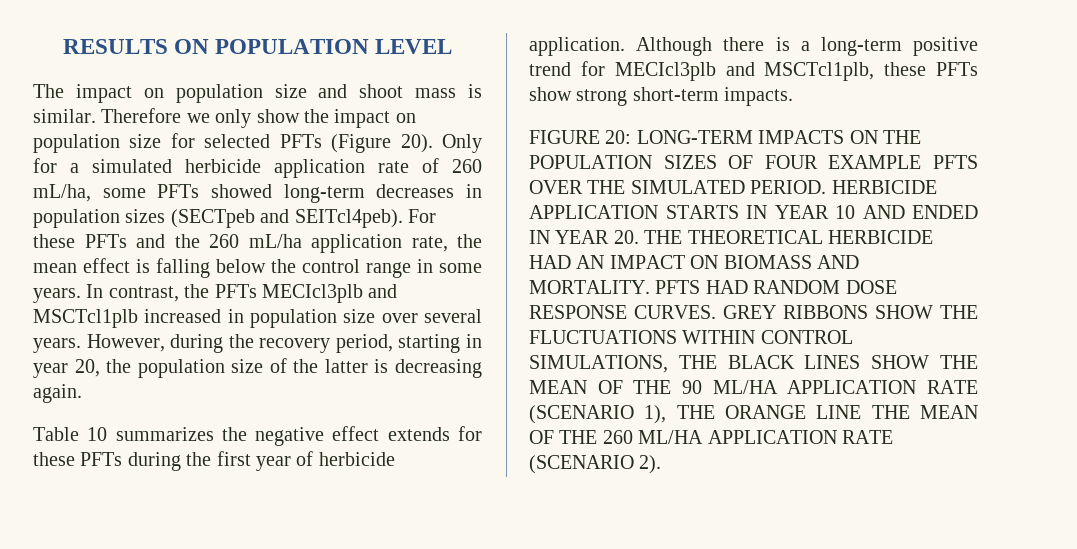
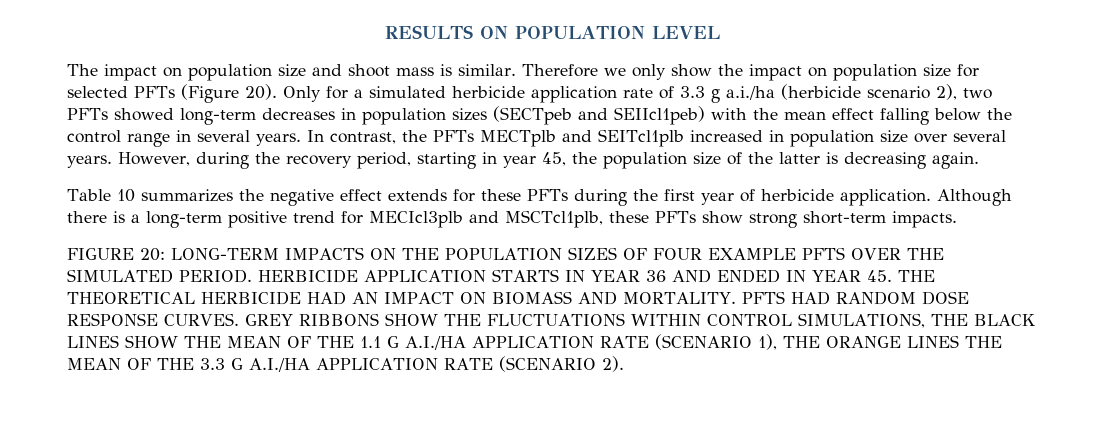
- Only for a simulated herbicide application rate of 260 mL/ha, some PFTs showed long-term decreases in population sizes (SECTpeb and SEITcl4peb). For these PFTs and the 260 mL/ha application rate, the mean effect is falling below the control range in some years.
+ Only for a simulated herbicide application rate of 3.3 g a.i./ha (herbicide scenario 2), two PFTs showed long-term decreases in population sizes (SECTpeb and SEIIcl1peb) with the mean effect falling below the control range in several years.
- In contrast, the PFTs MECIcl3plb and MSCTcl1plb increased in population size over several years.
+ In contrast, the PFTs MECTplb and SEITcl1plb increased in population size over several years.
- However, during the recovery period, starting in year 20, the population size of the latter is decreasing again.
+ However, during the recovery period, starting in year 45, the population size of the latter is decreasing again.
- HERBICIDE APPLICATION STARTS IN YEAR 10 AND ENDED IN YEAR 20. THE THEORETICAL HERBICIDE HAD AN IMPACT ON BIOMASS AND MORTALITY.
+ HERBICIDE APPLICATION STARTS IN YEAR 36 AND ENDED IN YEAR 45. THE THEORETICAL HERBICIDE HAD AN IMPACT ON BIOMASS AND MORTALITY.
- GREY RIBBONS SHOW THE FLUCTUATIONS WITHIN CONTROL SIMULATIONS, THE BLACK LINES SHOW THE MEAN OF THE 90 ML/HA APPLICATION RATE (SCENARIO 1), THE ORANGE LINE THE MEAN OF THE 260 ML/HA APPLICATION RATE (SCENARIO 2).
+ GREY RIBBONS SHOW THE FLUCTUATIONS WITHIN CONTROL SIMULATIONS, THE BLACK LINES SHOW THE MEAN OF THE 1.1 G A.I./HA APPLICATION RATE (SCENARIO 1), THE ORANGE LINES THE MEAN OF THE 3.3 G A.I./HA APPLICATION RATE (SCENARIO 2).

